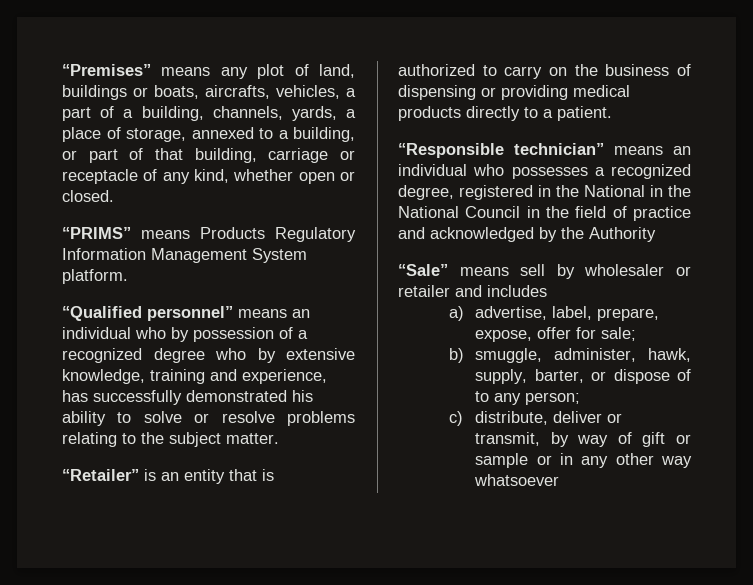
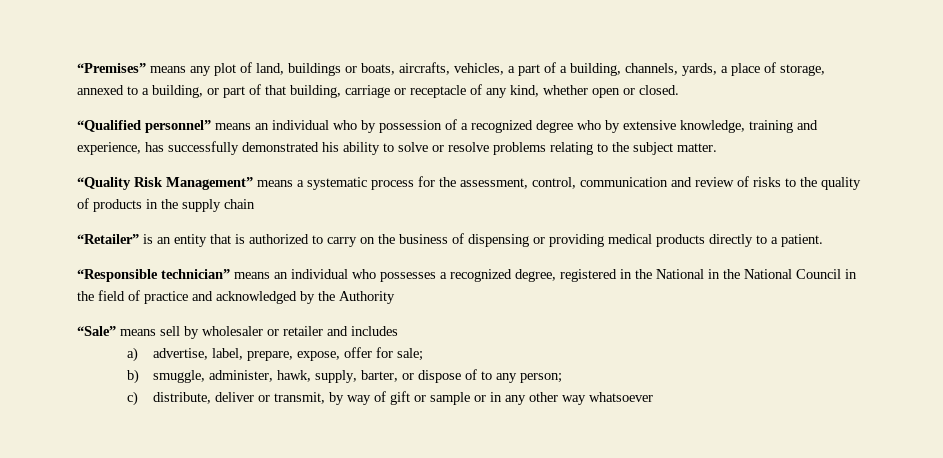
- “PRIMS” means Products Regulatory Information Management System platform.
+ “Quality Risk Management” means a systematic process for the assessment, control, communication and review of risks to the quality of products in the supply chain

